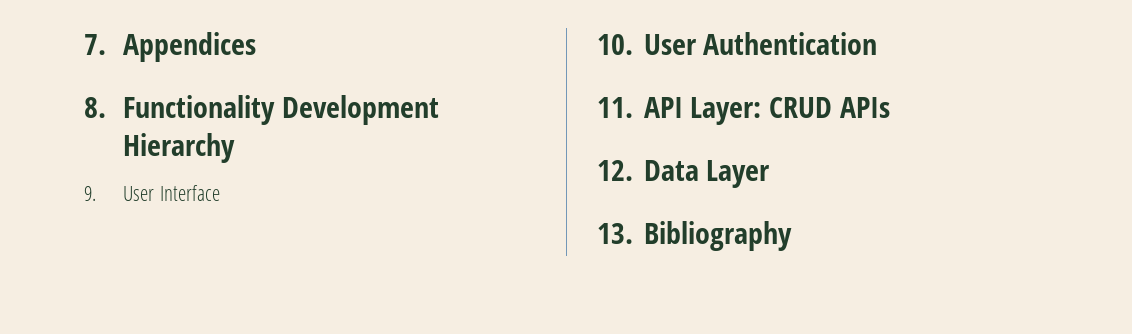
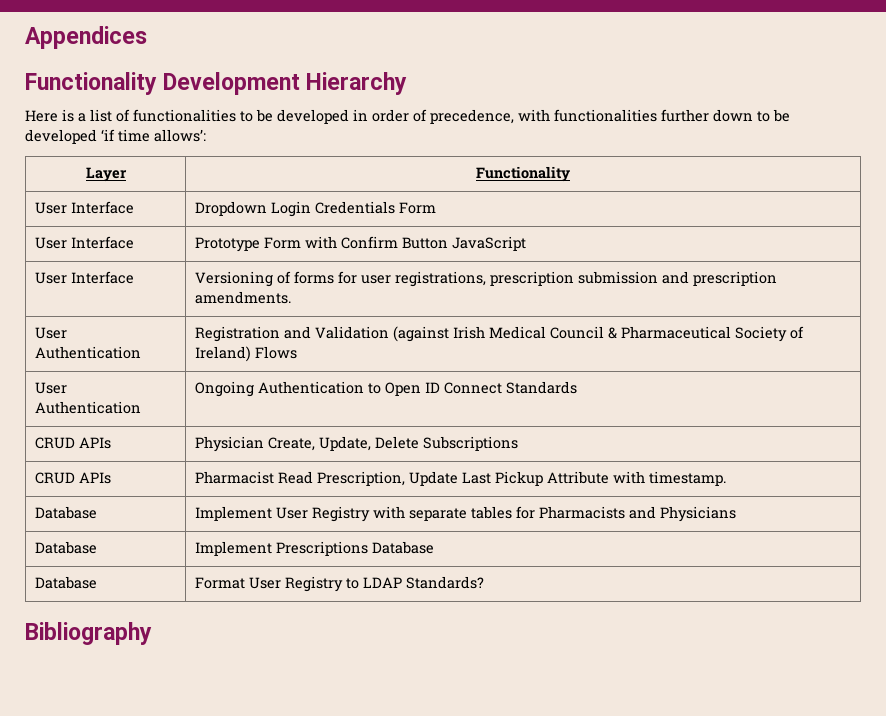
- 7. Appendices
+ Appendices
- 8. Functionality Development Hierarchy
+ Functionality Development Hierarchy
- 9. User Interface
- 10. User Authentication
- 11. API Layer: CRUD APIs
- 12. Data Layer
- 13. Bibliography
+ Here is a list of functionalities to be developed in order of precedence, with functionalities further down to be developed ‘if time allows’:
+ Layer | Functionality
+ User Interface | Dropdown Login Credentials Form
+ User Interface | Prototype Form with Confirm Button JavaScript
+ User Interface | Versioning of forms for user registrations, prescription submission and prescription amendments.
+ User Authentication | Registration and Validation (against Irish Medical Council & Pharmaceutical Society of Ireland) Flows
+ User Authentication | Ongoing Authentication to Open ID Connect Standards
+ CRUD APIs | Physician Create, Update, Delete Subscriptions
+ CRUD APIs | Pharmacist Read Prescription, Update Last Pickup Attribute with timestamp.
+ Database | Implement User Registry with separate tables for Pharmacists and Physicians
+ Database | Implement Prescriptions Database
+ Database | Format User Registry to LDAP Standards?
+ Bibliography

